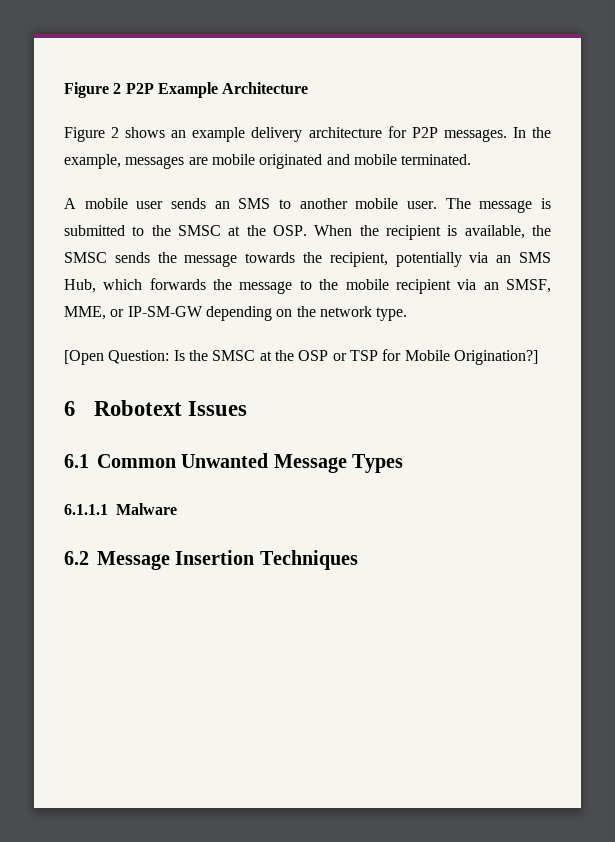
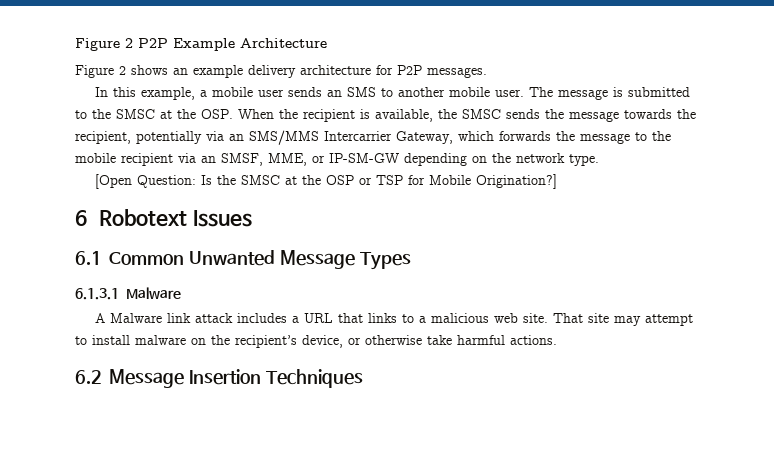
- Figure 2 shows an example delivery architecture for P2P messages. In the example, messages are mobile originated and mobile terminated.
- A mobile user sends an SMS to another mobile user.
+ Figure 2 shows an example delivery architecture for P2P messages.
+ In this example, a mobile user sends an SMS to another mobile user.
- The message is submitted to the SMSC at the OSP. When the recipient is available, the SMSC sends the message towards the recipient, potentially via an SMS Hub, which forwards the message to the mobile recipient via an SMSF, MME, or IP-SM-GW depending on the network type.
+ The message is submitted to the SMSC at the OSP. When the recipient is available, the SMSC sends the message towards the recipient, potentially via an SMS/MMS Intercarrier Gateway, which forwards the message to the mobile recipient via an SMSF, MME, or IP-SM-GW depending on the network type.
- 6.1.1.1 Malware
+ 6.1.3.1 Malware
+ A Malware link attack includes a URL that links to a malicious web site. That site may attempt to install malware on the recipient’s device, or otherwise take harmful actions.

